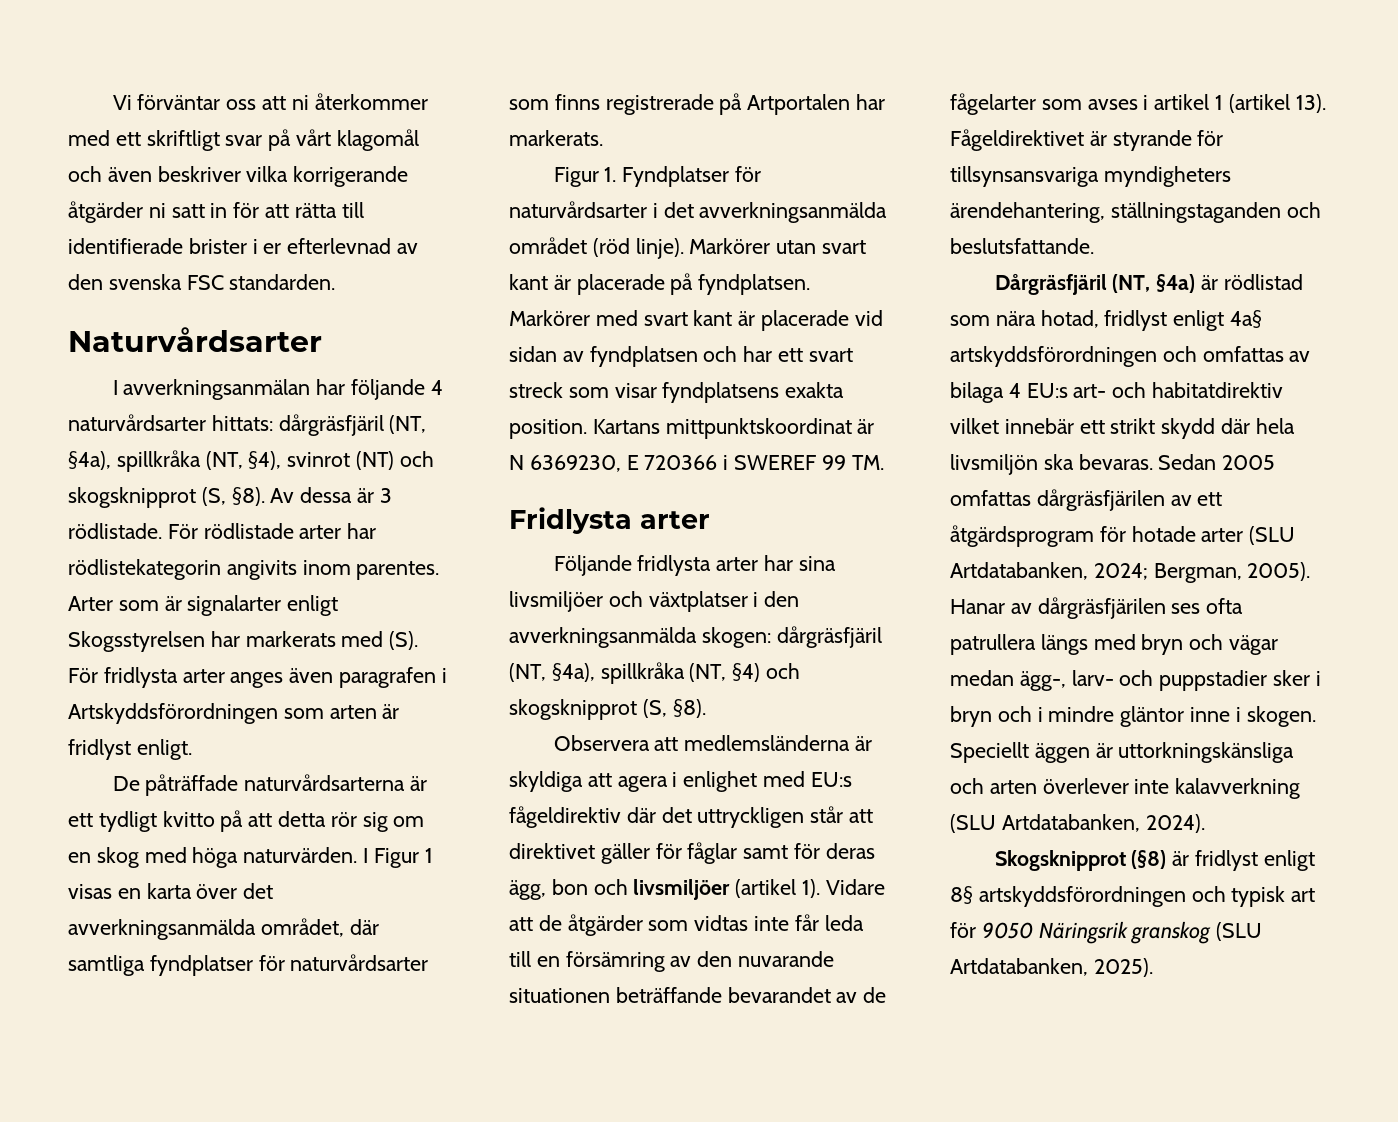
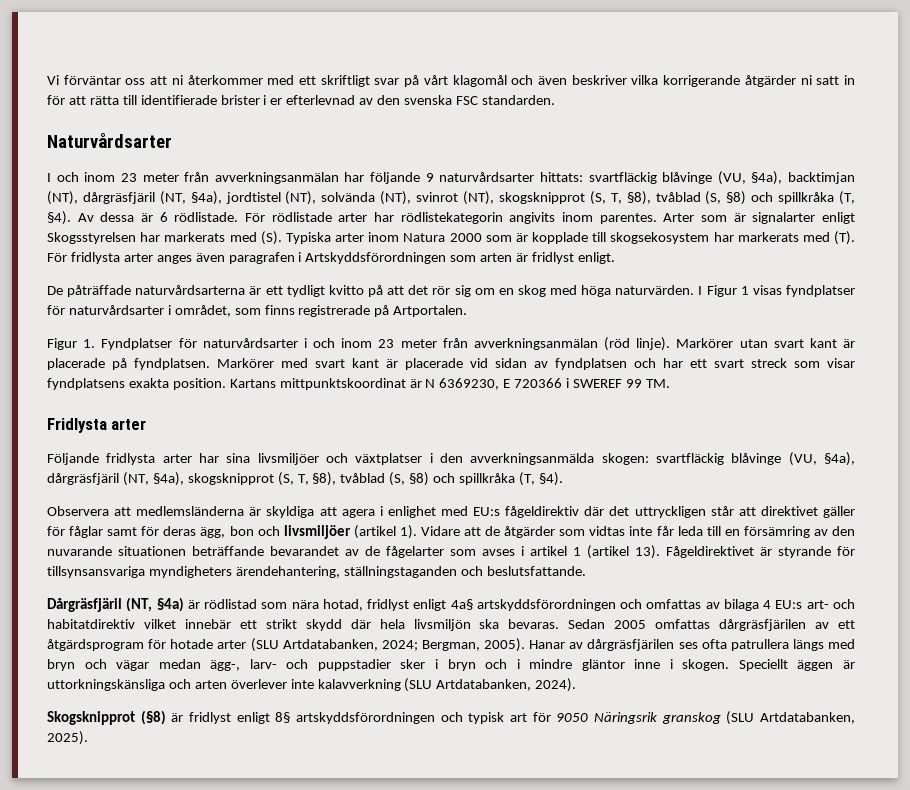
- I avverkningsanmälan har följande 4 naturvårdsarter hittats: dårgräsfjäril (NT, §4a), spillkråka (NT, §4), svinrot (NT) och skogsknipprot (S, §8).
+ I och inom 23 meter från avverkningsanmälan har följande 9 naturvårdsarter hittats: svartfläckig blåvinge (VU, §4a), backtimjan (NT), dårgräsfjäril (NT, §4a), jordtistel (NT), solvända (NT), svinrot (NT), skogsknipprot (S, T, §8), tvåblad (S, §8) och spillkråka (T, §4).
- Av dessa är 3 rödlistade.
+ Av dessa är 6 rödlistade.
- Arter som är signalarter enligt Skogsstyrelsen har markerats med (S). För fridlysta arter anges även paragrafen i Artskyddsförordningen som arten är fridlyst enligt.
+ Arter som är signalarter enligt Skogsstyrelsen har markerats med (S). Typiska arter inom Natura 2000 som är kopplade till skogsekosystem har markerats med (T). För fridlysta arter anges även paragrafen i Artskyddsförordningen som arten är fridlyst enligt.
- De påträffade naturvårdsarterna är ett tydligt kvitto på att detta rör sig om en skog med höga naturvärden.
+ De påträffade naturvårdsarterna är ett tydligt kvitto på att det rör sig om en skog med höga naturvärden.
- I Figur 1 visas en karta över det avverkningsanmälda området, där samtliga fyndplatser för naturvårdsarter som finns registrerade på Artportalen har markerats.
+ I Figur 1 visas fyndplatser för naturvårdsarter i området, som finns registrerade på Artportalen.
- Figur 1. Fyndplatser för naturvårdsarter i det avverkningsanmälda området (röd linje).
+ Figur 1. Fyndplatser för naturvårdsarter i och inom 23 meter från avverkningsanmälan (röd linje).
- Följande fridlysta arter har sina livsmiljöer och växtplatser i den avverkningsanmälda skogen: dårgräsfjäril (NT, §4a), spillkråka (NT, §4) och skogsknipprot (S, §8).
+ Följande fridlysta arter har sina livsmiljöer och växtplatser i den avverkningsanmälda skogen: svartfläckig blåvinge (VU, §4a), dårgräsfjäril (NT, §4a), skogsknipprot (S, T, §8), tvåblad (S, §8) och spillkråka (T, §4).

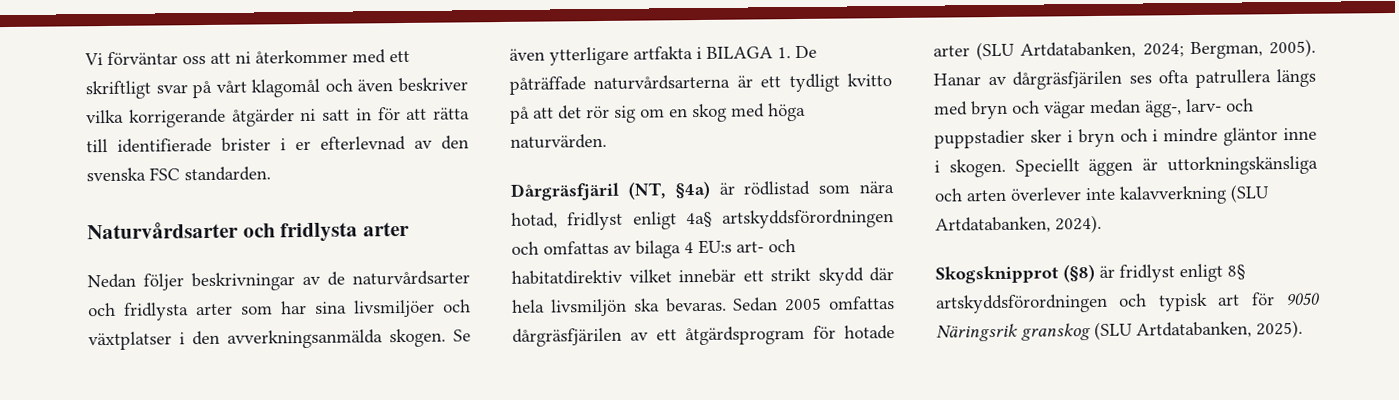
- Naturvårdsarter
- I och inom 23 meter från avverkningsanmälan har följande 9 naturvårdsarter hittats: svartfläckig blåvinge (VU, §4a), backtimjan (NT), dårgräsfjäril (NT, §4a), jordtistel (NT), solvända (NT), svinrot (NT), skogsknipprot (S, T, §8), tvåblad (S, §8) och spillkråka (T, §4). Av dessa är 6 rödlistade. För rödlistade arter har rödlistekategorin angivits inom parentes. Arter som är signalarter enligt Skogsstyrelsen har markerats med (S). Typiska arter inom Natura 2000 som är kopplade till skogsekosystem har markerats med (T). För fridlysta arter anges även paragrafen i Artskyddsförordningen som arten är fridlyst enligt.
- De påträffade naturvårdsarterna är ett tydligt kvitto på att det rör sig om en skog med höga naturvärden. I Figur 1 visas fyndplatser för naturvårdsarter i området, som finns registrerade på Artportalen.
- Figur 1. Fyndplatser för naturvårdsarter i och inom 23 meter från avverkningsanmälan (röd linje). Markörer utan svart kant är placerade på fyndplatsen. Markörer med svart kant är placerade vid sidan av fyndplatsen och har ett svart streck som visar fyndplatsens exakta position. Kartans mittpunktskoordinat är N 6369230, E 720366 i SWEREF 99 TM.
- Fridlysta arter
- Följande fridlysta arter har sina livsmiljöer och växtplatser i den avverkningsanmälda skogen: svartfläckig blåvinge (VU, §4a), dårgräsfjäril (NT, §4a), skogsknipprot (S, T, §8), tvåblad (S, §8) och spillkråka (T, §4).
- Observera att medlemsländerna är skyldiga att agera i enlighet med EU:s fågeldirektiv där det uttryckligen står att direktivet gäller för fåglar samt för deras ägg, bon och livsmiljöer (artikel 1). Vidare att de åtgärder som vidtas inte får leda till en försämring av den nuvarande situationen beträffande bevarandet av de fågelarter som avses i artikel 1 (artikel 13). Fågeldirektivet är styrande för tillsynsansvariga myndigheters ärendehantering, ställningstaganden och beslutsfattande.
+ Naturvårdsarter och fridlysta arter
+ Nedan följer beskrivningar av de naturvårdsarter och fridlysta arter som har sina livsmiljöer och växtplatser i den avverkningsanmälda skogen. Se även ytterligare artfakta i BILAGA 1. De påträffade naturvårdsarterna är ett tydligt kvitto på att det rör sig om en skog med höga naturvärden.

